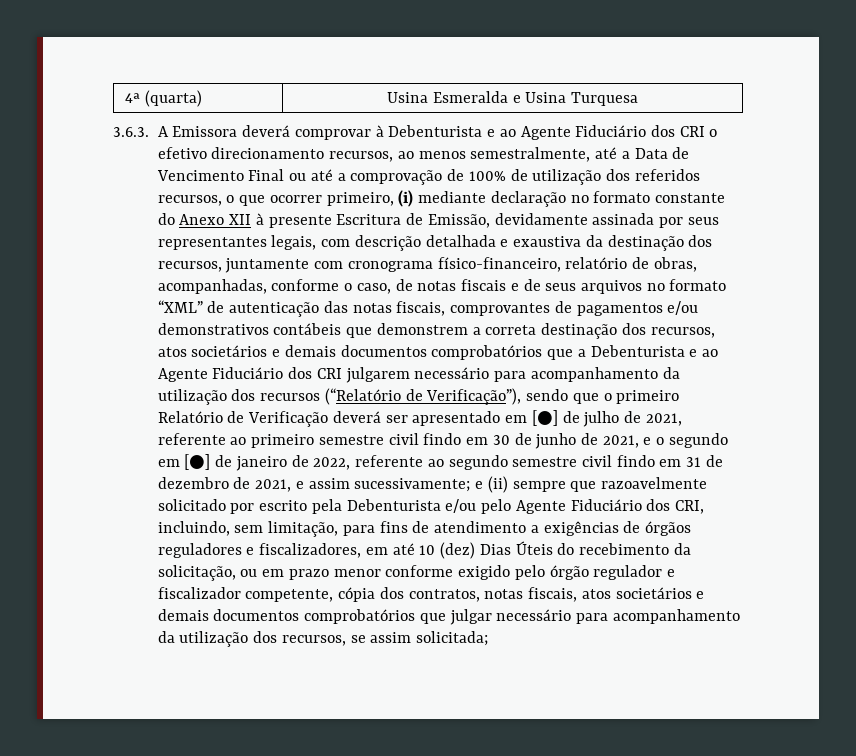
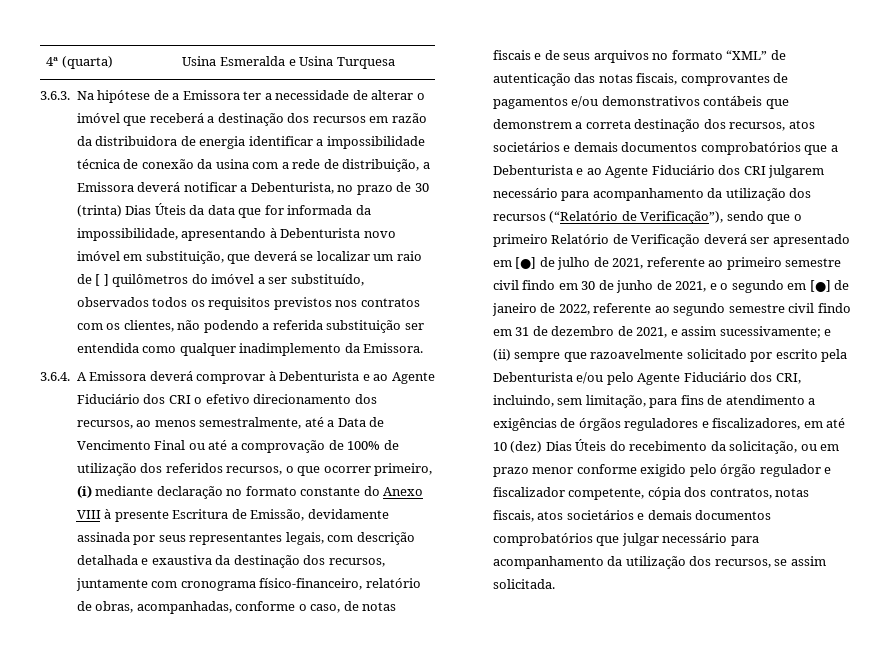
- 3.6.3. A Emissora deverá comprovar à Debenturista e ao Agente Fiduciário dos CRI o efetivo direcionamento recursos, ao menos semestralmente, até a Data de Vencimento Final ou até a comprovação de 100% de utilização dos referidos recursos, o que ocorrer primeiro, (i) mediante declaração no formato constante do Anexo XII à presente Escritura de Emissão, devidamente assinada por seus representantes legais, com descrição detalhada e exaustiva da destinação dos recursos, juntamente com cronograma físico-financeiro, relatório de obras, acompanhadas, conforme o caso, de notas fiscais e de seus arquivos no formato “XML” de autenticação das notas fiscais, comprovantes de pagamentos e/ou demonstrativos contábeis que demonstrem a correta destinação dos recursos, atos societários e demais documentos comprobatórios que a Debenturista e ao Agente Fiduciário dos CRI julgarem necessário para acompanhamento da utilização dos recursos (“Relatório de Verificação”), sendo que o primeiro Relatório de Verificação deverá ser apresentado em [●] de julho de 2021, referente ao primeiro semestre civil findo em 30 de junho de 2021, e o segundo em [●] de janeiro de 2022, referente ao segundo semestre civil findo em 31 de dezembro de 2021, e assim sucessivamente;
+ 3.6.3. Na hipótese de a Emissora ter a necessidade de alterar o imóvel que receberá a destinação dos recursos em razão da distribuidora de energia identificar a impossibilidade técnica de conexão da usina com a rede de distribuição, a Emissora deverá notificar a Debenturista, no prazo de 30 (trinta) Dias Úteis da data que for informada da impossibilidade, apresentando à Debenturista novo imóvel em substituição, que deverá se localizar um raio de [ ] quilômetros do imóvel a ser substituído, observados todos os requisitos previstos nos contratos com os clientes, não podendo a referida substituição ser entendida como qualquer inadimplemento da Emissora.
+ 3.6.4. A Emissora deverá comprovar à Debenturista e ao Agente Fiduciário dos CRI o efetivo direcionamento dos recursos, ao menos semestralmente, até a Data de Vencimento Final ou até a comprovação de 100% de utilização dos referidos recursos, o que ocorrer primeiro, (i) mediante declaração no formato constante do Anexo VIII à presente Escritura de Emissão, devidamente assinada por seus representantes legais, com descrição detalhada e exaustiva da destinação dos recursos, juntamente com cronograma físico-financeiro, relatório de obras, acompanhadas, conforme o caso, de notas fiscais e de seus arquivos no formato “XML” de autenticação das notas fiscais, comprovantes de pagamentos e/ou demonstrativos contábeis que demonstrem a correta destinação dos recursos, atos societários e demais documentos comprobatórios que a Debenturista e ao Agente Fiduciário dos CRI julgarem necessário para acompanhamento da utilização dos recursos (“Relatório de Verificação”), sendo que o primeiro Relatório de Verificação deverá ser apresentado em [●] de julho de 2021, referente ao primeiro semestre civil findo em 30 de junho de 2021, e o segundo em [●] de janeiro de 2022, referente ao segundo semestre civil findo em 31 de dezembro de 2021, e assim sucessivamente;
- e (ii) sempre que razoavelmente solicitado por escrito pela Debenturista e/ou pelo Agente Fiduciário dos CRI, incluindo, sem limitação, para fins de atendimento a exigências de órgãos reguladores e fiscalizadores, em até 10 (dez) Dias Úteis do recebimento da solicitação, ou em prazo menor conforme exigido pelo órgão regulador e fiscalizador competente, cópia dos contratos, notas fiscais, atos societários e demais documentos comprobatórios que julgar necessário para acompanhamento da utilização dos recursos, se assim solicitada;
+ e (ii) sempre que razoavelmente solicitado por escrito pela Debenturista e/ou pelo Agente Fiduciário dos CRI, incluindo, sem limitação, para fins de atendimento a exigências de órgãos reguladores e fiscalizadores, em até 10 (dez) Dias Úteis do recebimento da solicitação, ou em prazo menor conforme exigido pelo órgão regulador e fiscalizador competente, cópia dos contratos, notas fiscais, atos societários e demais documentos comprobatórios que julgar necessário para acompanhamento da utilização dos recursos, se assim solicitada.

